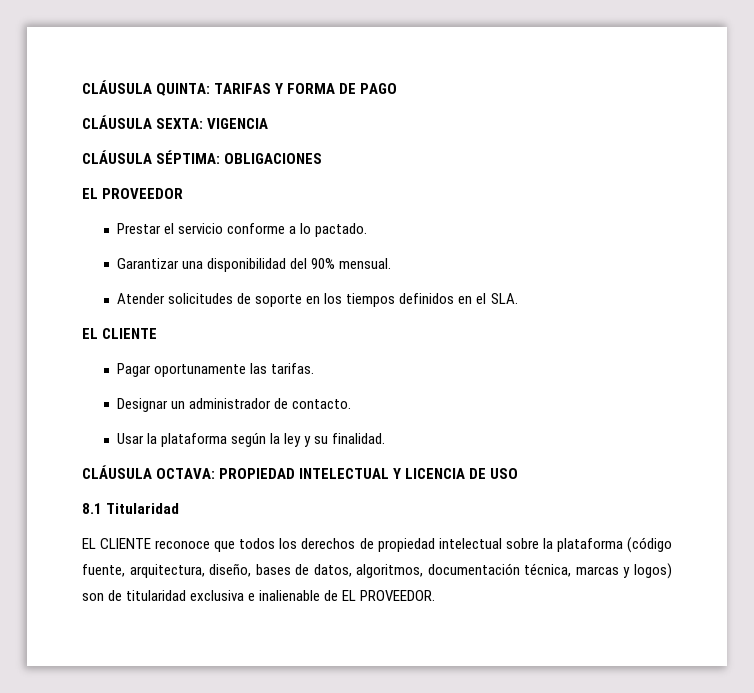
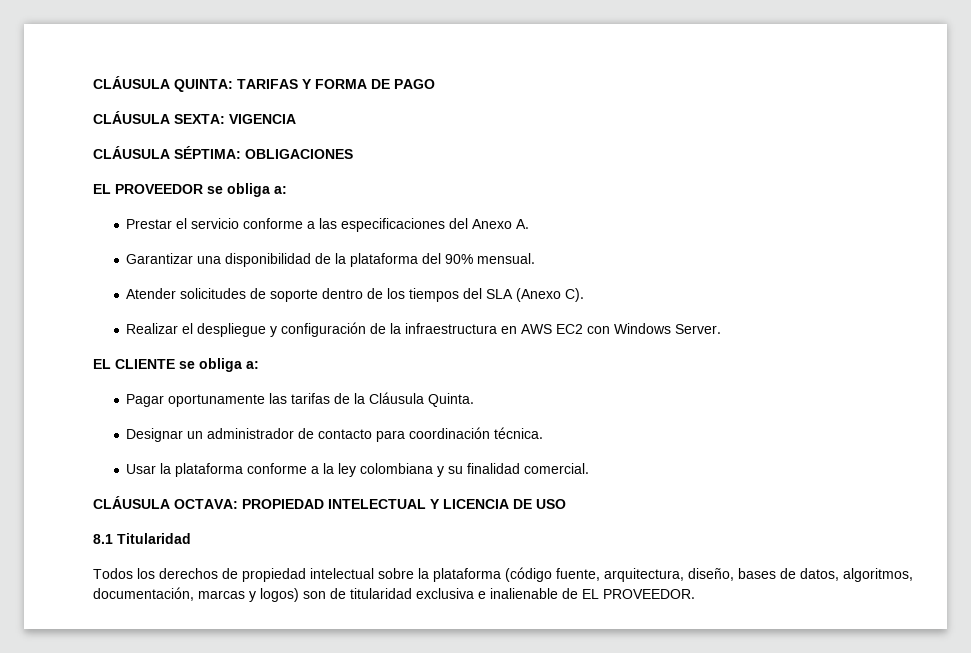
- EL PROVEEDOR
+ EL PROVEEDOR se obliga a:
- Prestar el servicio conforme a lo pactado.
+ Prestar el servicio conforme a las especificaciones del Anexo A.
- Garantizar una disponibilidad del 90% mensual.
+ Garantizar una disponibilidad de la plataforma del 90% mensual.
- Atender solicitudes de soporte en los tiempos definidos en el SLA.
- EL CLIENTE
+ Atender solicitudes de soporte dentro de los tiempos del SLA (Anexo C).
+ Realizar el despliegue y configuración de la infraestructura en AWS EC2 con Windows Server.
+ EL CLIENTE se obliga a:
- Pagar oportunamente las tarifas.
+ Pagar oportunamente las tarifas de la Cláusula Quinta.
- Designar un administrador de contacto.
+ Designar un administrador de contacto para coordinación técnica.
- Usar la plataforma según la ley y su finalidad.
+ Usar la plataforma conforme a la ley colombiana y su finalidad comercial.
- EL CLIENTE reconoce que todos los derechos de propiedad intelectual sobre la plataforma (código fuente, arquitectura, diseño, bases de datos, algoritmos, documentación técnica, marcas y logos) son de titularidad exclusiva e inalienable de EL PROVEEDOR.
+ Todos los derechos de propiedad intelectual sobre la plataforma (código fuente, arquitectura, diseño, bases de datos, algoritmos, documentación, marcas y logos) son de titularidad exclusiva e inalienable de EL PROVEEDOR.

